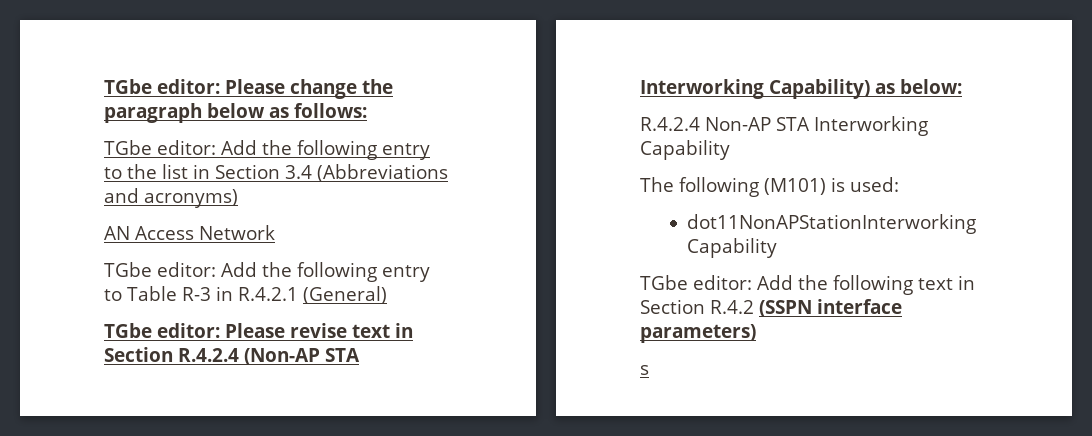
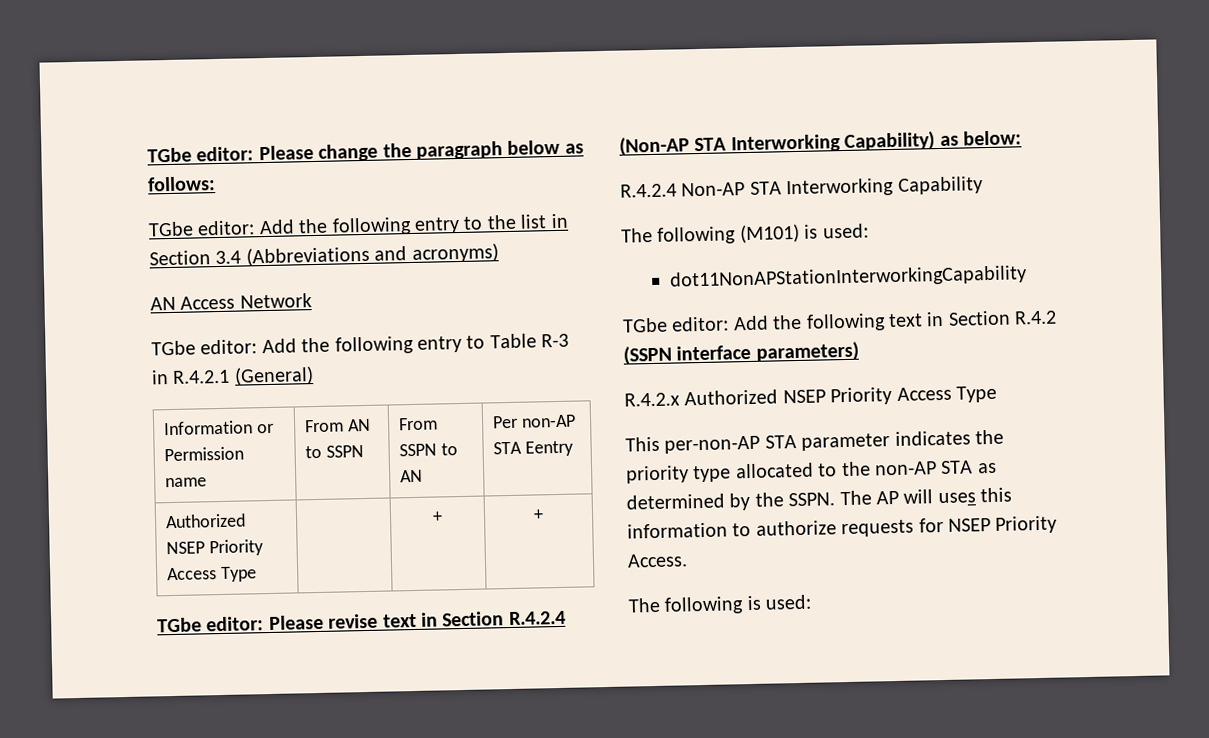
+ Information or Permission name | From AN to SSPN | From SSPN to AN | Per non-AP STA Eentry
+ Authorized NSEP Priority Access Type | | + | +
- s
+ R.4.2.x Authorized NSEP Priority Access Type
+ This per-non-AP STA parameter indicates the priority type allocated to the non-AP STA as determined by the SSPN. The AP will uses this information to authorize requests for NSEP Priority Access.
+ The following is used:

